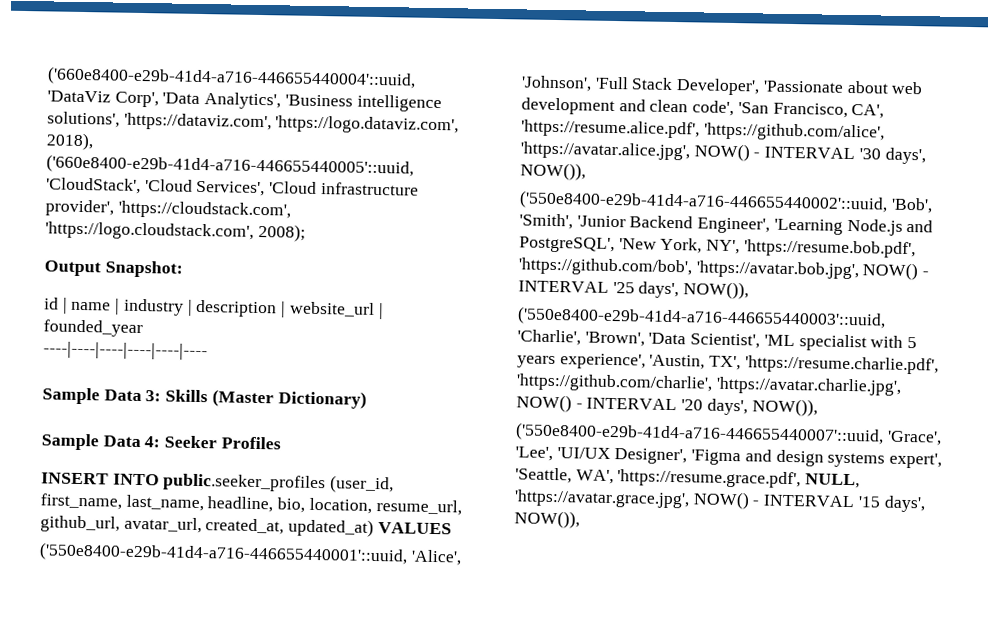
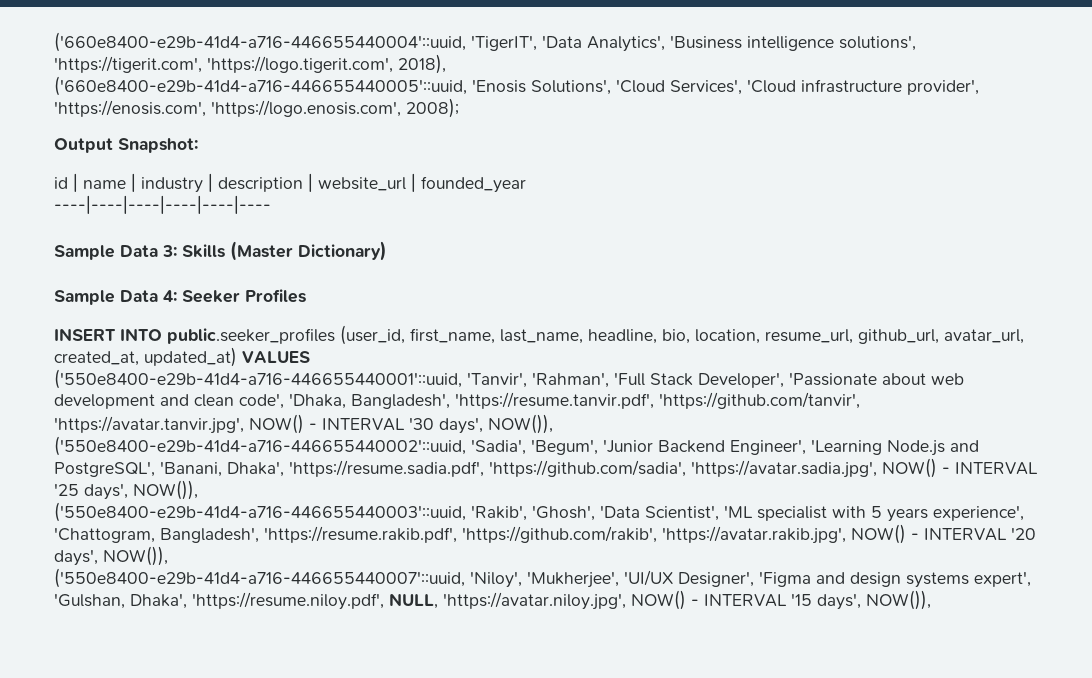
- ('660e8400-e29b-41d4-a716-446655440004'::uuid, 'DataViz Corp', 'Data Analytics', 'Business intelligence solutions', 'https://dataviz.com', 'https://logo.dataviz.com', 2018),
+ ('660e8400-e29b-41d4-a716-446655440004'::uuid, 'TigerIT', 'Data Analytics', 'Business intelligence solutions', 'https://tigerit.com', 'https://logo.tigerit.com', 2018),
- ('660e8400-e29b-41d4-a716-446655440005'::uuid, 'CloudStack', 'Cloud Services', 'Cloud infrastructure provider', 'https://cloudstack.com', 'https://logo.cloudstack.com', 2008);
+ ('660e8400-e29b-41d4-a716-446655440005'::uuid, 'Enosis Solutions', 'Cloud Services', 'Cloud infrastructure provider', 'https://enosis.com', 'https://logo.enosis.com', 2008);
- ('550e8400-e29b-41d4-a716-446655440001'::uuid, 'Alice', 'Johnson', 'Full Stack Developer', 'Passionate about web development and clean code', 'San Francisco, CA', 'https://resume.alice.pdf', 'https://github.com/alice', 'https://avatar.alice.jpg', NOW() - INTERVAL '30 days', NOW()),
+ ('550e8400-e29b-41d4-a716-446655440001'::uuid, 'Tanvir', 'Rahman', 'Full Stack Developer', 'Passionate about web development and clean code', 'Dhaka, Bangladesh', 'https://resume.tanvir.pdf', 'https://github.com/tanvir', 'https://avatar.tanvir.jpg', NOW() - INTERVAL '30 days', NOW()),
- ('550e8400-e29b-41d4-a716-446655440002'::uuid, 'Bob', 'Smith', 'Junior Backend Engineer', 'Learning Node.js and PostgreSQL', 'New York, NY', 'https://resume.bob.pdf', 'https://github.com/bob', 'https://avatar.bob.jpg', NOW() - INTERVAL '25 days', NOW()),
+ ('550e8400-e29b-41d4-a716-446655440002'::uuid, 'Sadia', 'Begum', 'Junior Backend Engineer', 'Learning Node.js and PostgreSQL', 'Banani, Dhaka', 'https://resume.sadia.pdf', 'https://github.com/sadia', 'https://avatar.sadia.jpg', NOW() - INTERVAL '25 days', NOW()),
- ('550e8400-e29b-41d4-a716-446655440003'::uuid, 'Charlie', 'Brown', 'Data Scientist', 'ML specialist with 5 years experience', 'Austin, TX', 'https://resume.charlie.pdf', 'https://github.com/charlie', 'https://avatar.charlie.jpg', NOW() - INTERVAL '20 days', NOW()),
+ ('550e8400-e29b-41d4-a716-446655440003'::uuid, 'Rakib', 'Ghosh', 'Data Scientist', 'ML specialist with 5 years experience', 'Chattogram, Bangladesh', 'https://resume.rakib.pdf', 'https://github.com/rakib', 'https://avatar.rakib.jpg', NOW() - INTERVAL '20 days', NOW()),
- ('550e8400-e29b-41d4-a716-446655440007'::uuid, 'Grace', 'Lee', 'UI/UX Designer', 'Figma and design systems expert', 'Seattle, WA', 'https://resume.grace.pdf', NULL, 'https://avatar.grace.jpg', NOW() - INTERVAL '15 days', NOW()),
+ ('550e8400-e29b-41d4-a716-446655440007'::uuid, 'Niloy', 'Mukherjee', 'UI/UX Designer', 'Figma and design systems expert', 'Gulshan, Dhaka', 'https://resume.niloy.pdf', NULL, 'https://avatar.niloy.jpg', NOW() - INTERVAL '15 days', NOW()),

